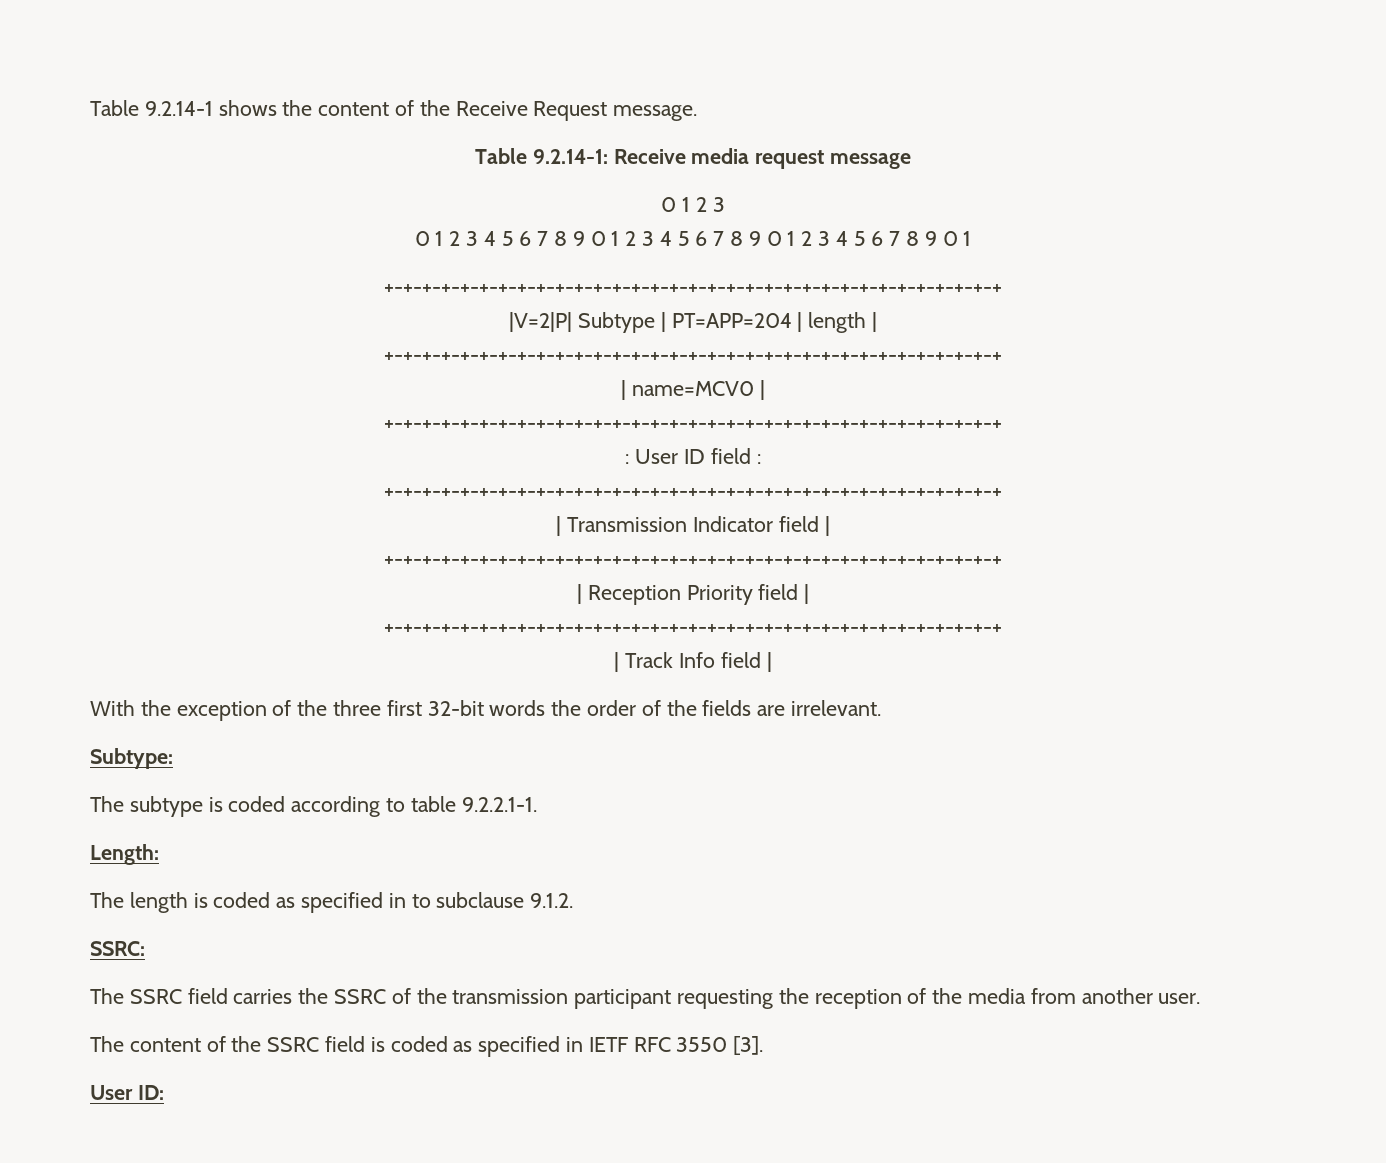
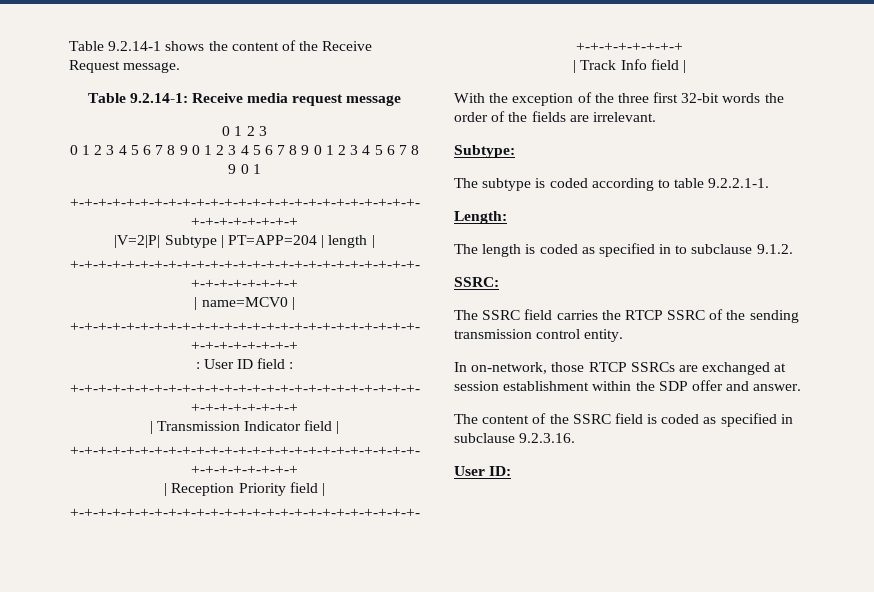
- The SSRC field carries the SSRC of the transmission participant requesting the reception of the media from another user.
+ The SSRC field carries the RTCP SSRC of the sending transmission control entity.
+ In on-network, those RTCP SSRCs are exchanged at session establishment within the SDP offer and answer.
- The content of the SSRC field is coded as specified in IETF RFC 3550 [3].
+ The content of the SSRC field is coded as specified in subclause 9.2.3.16.

